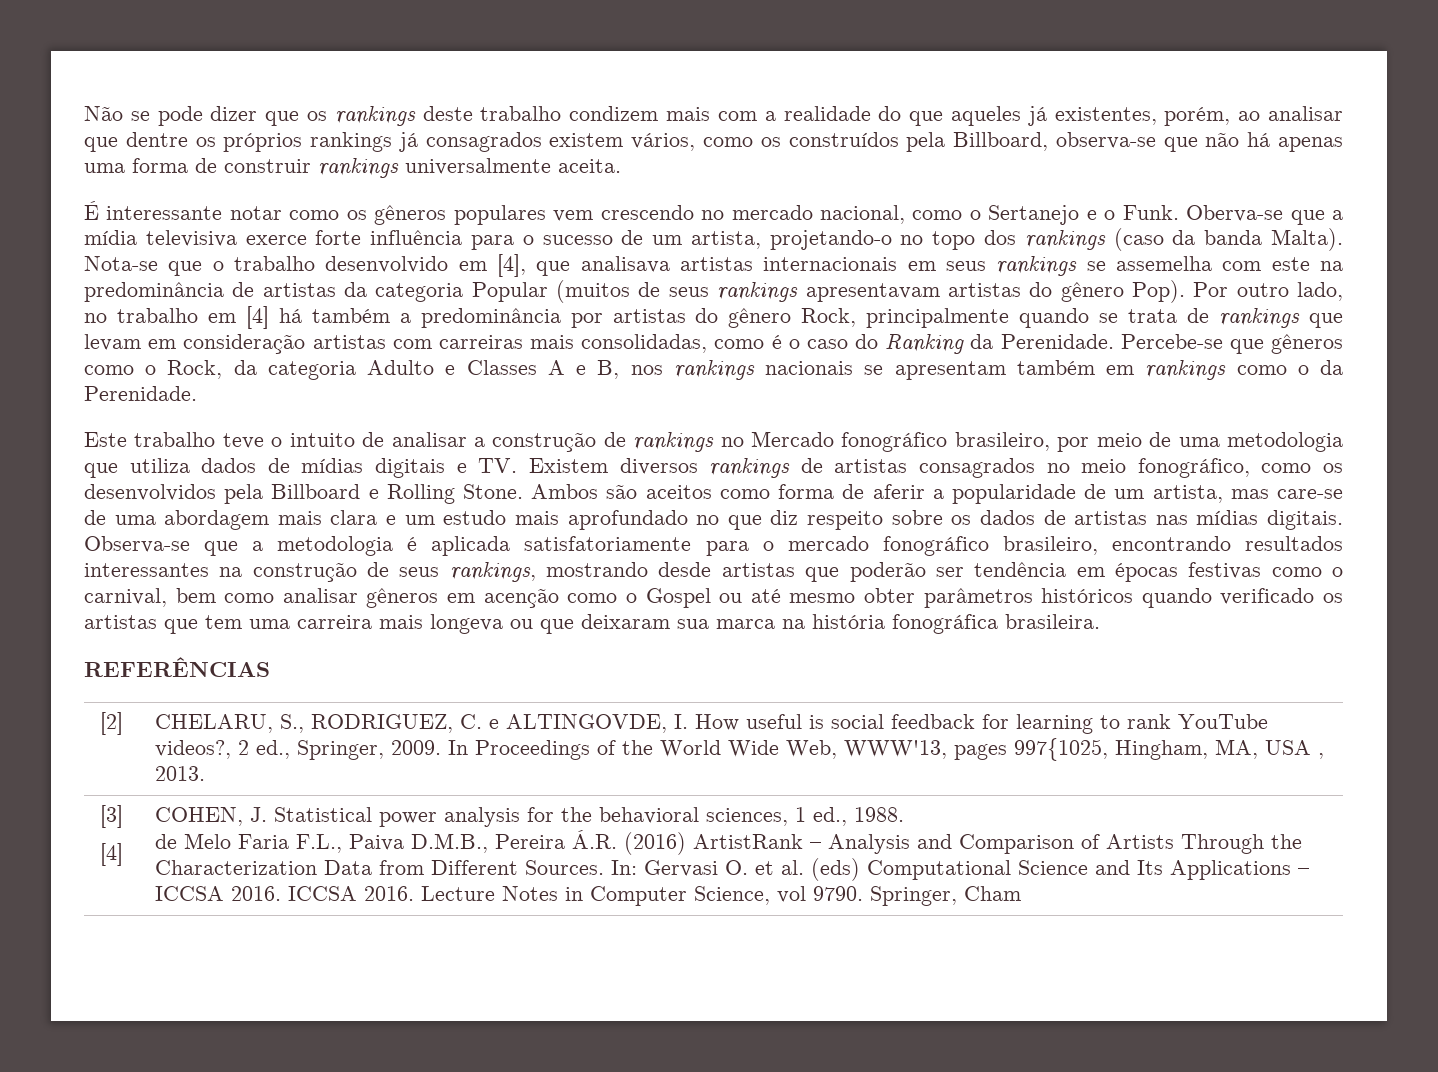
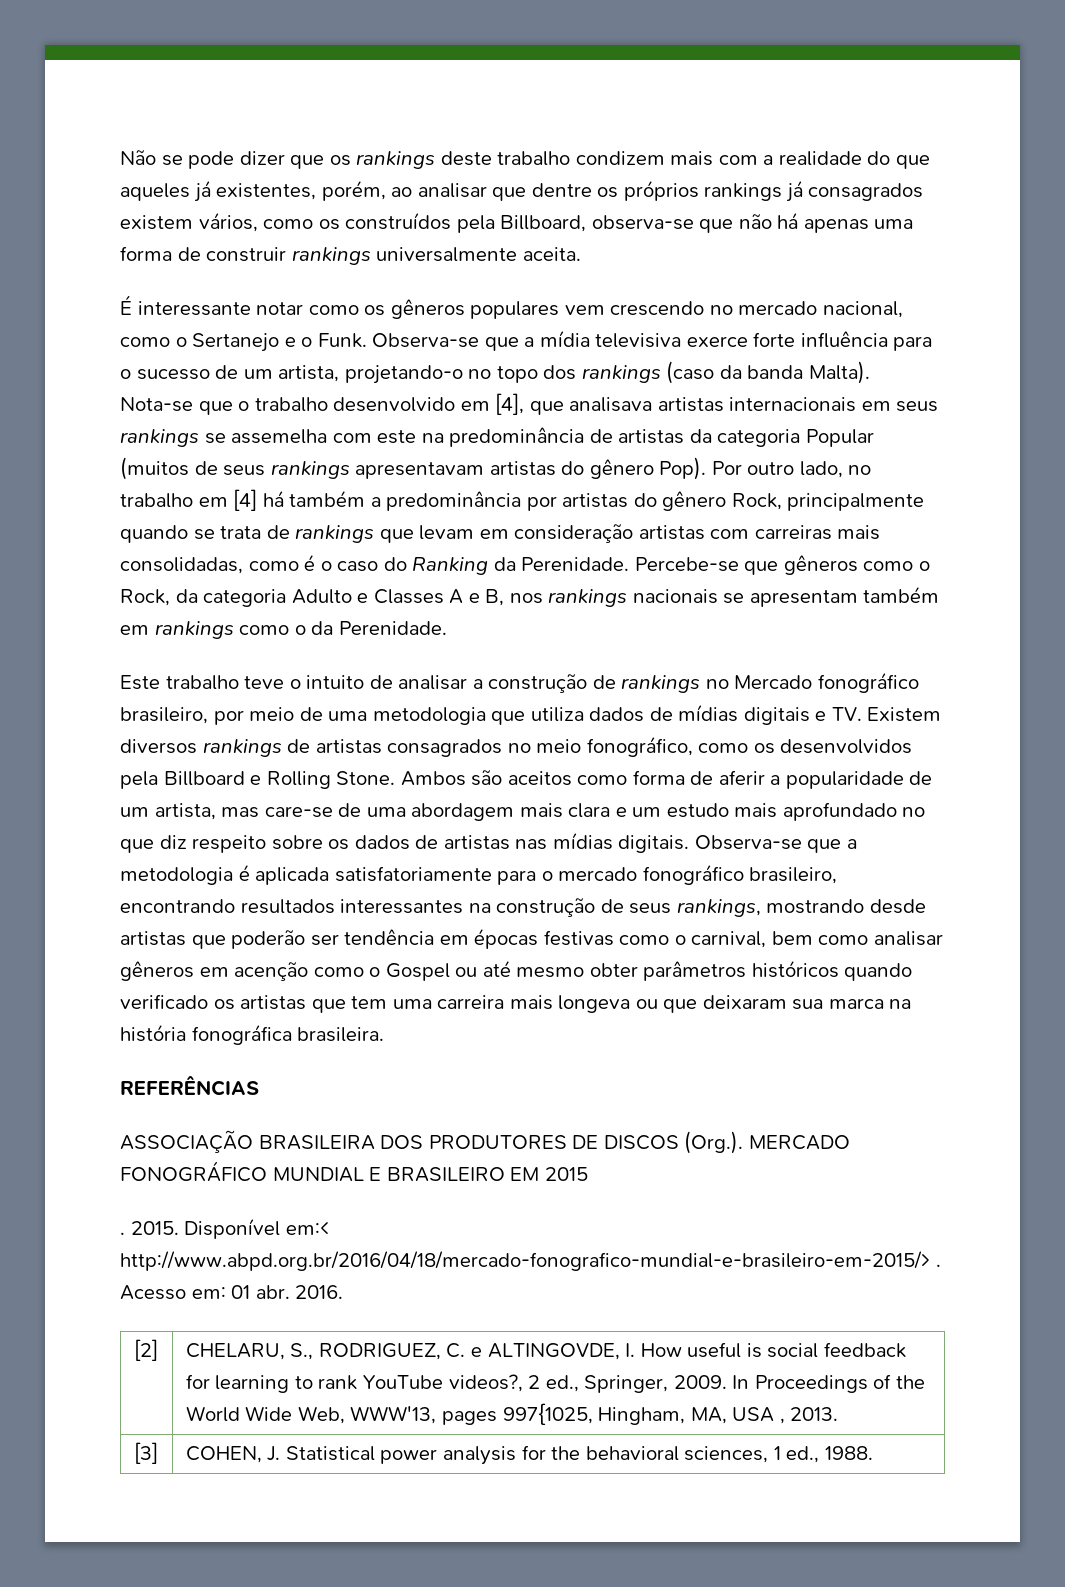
- Oberva-se que a mídia televisiva exerce forte influência para o sucesso de um artista, projetando-o no topo dos rankings (caso da banda Malta).
+ Observa-se que a mídia televisiva exerce forte influência para o sucesso de um artista, projetando-o no topo dos rankings (caso da banda Malta).
+ ASSOCIAÇÃO BRASILEIRA DOS PRODUTORES DE DISCOS (Org.). MERCADO FONOGRÁFICO MUNDIAL E BRASILEIRO EM 2015
+ . 2015. Disponível em:< http://www.abpd.org.br/2016/04/18/mercado-fonografico-mundial-e-brasileiro-em-2015/> . Acesso em: 01 abr. 2016.
  [3]
- [4]
- de Melo Faria F.L., Paiva D.M.B., Pereira Á.R. (2016) ArtistRank – Analysis and Comparison of Artists Through the Characterization Data from Different Sources. In: Gervasi O. et al. (eds) Computational Science and Its Applications – ICCSA 2016. ICCSA 2016. Lecture Notes in Computer Science, vol 9790. Springer, Cham

